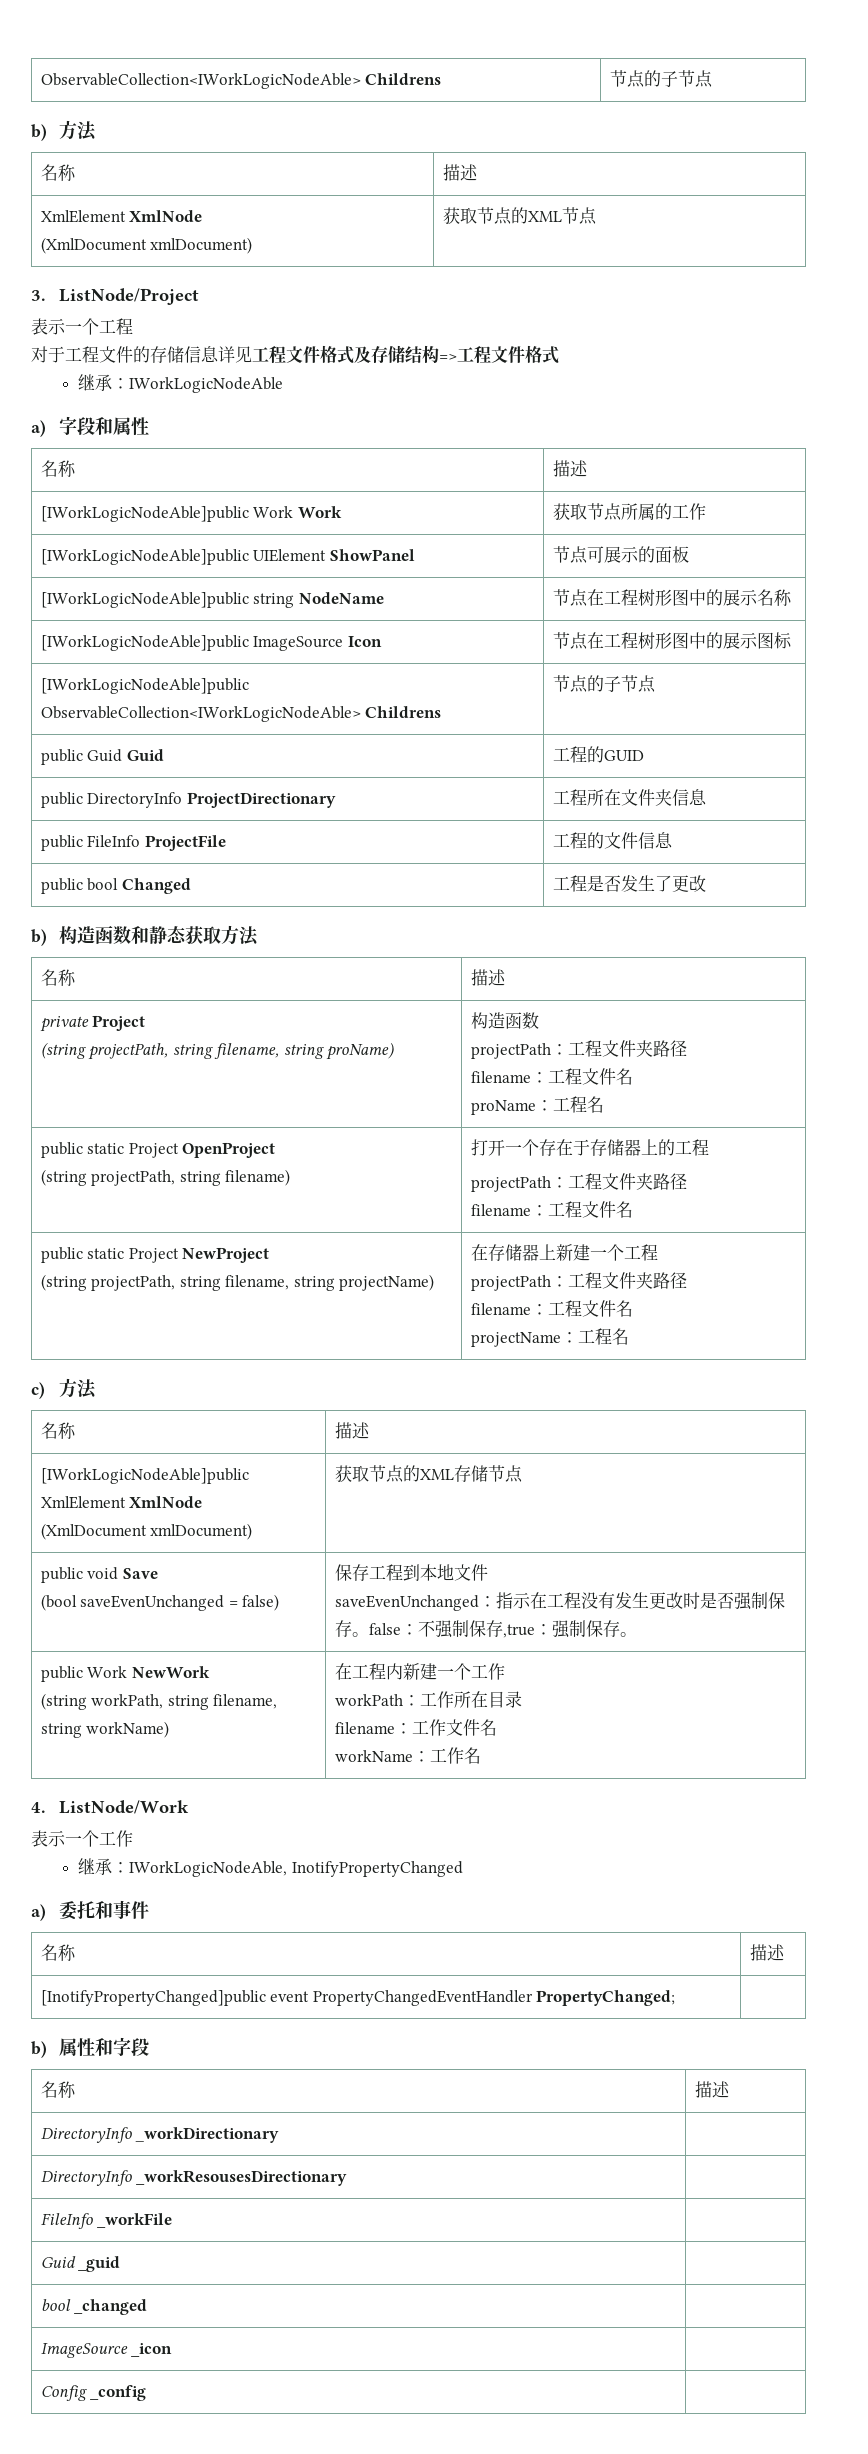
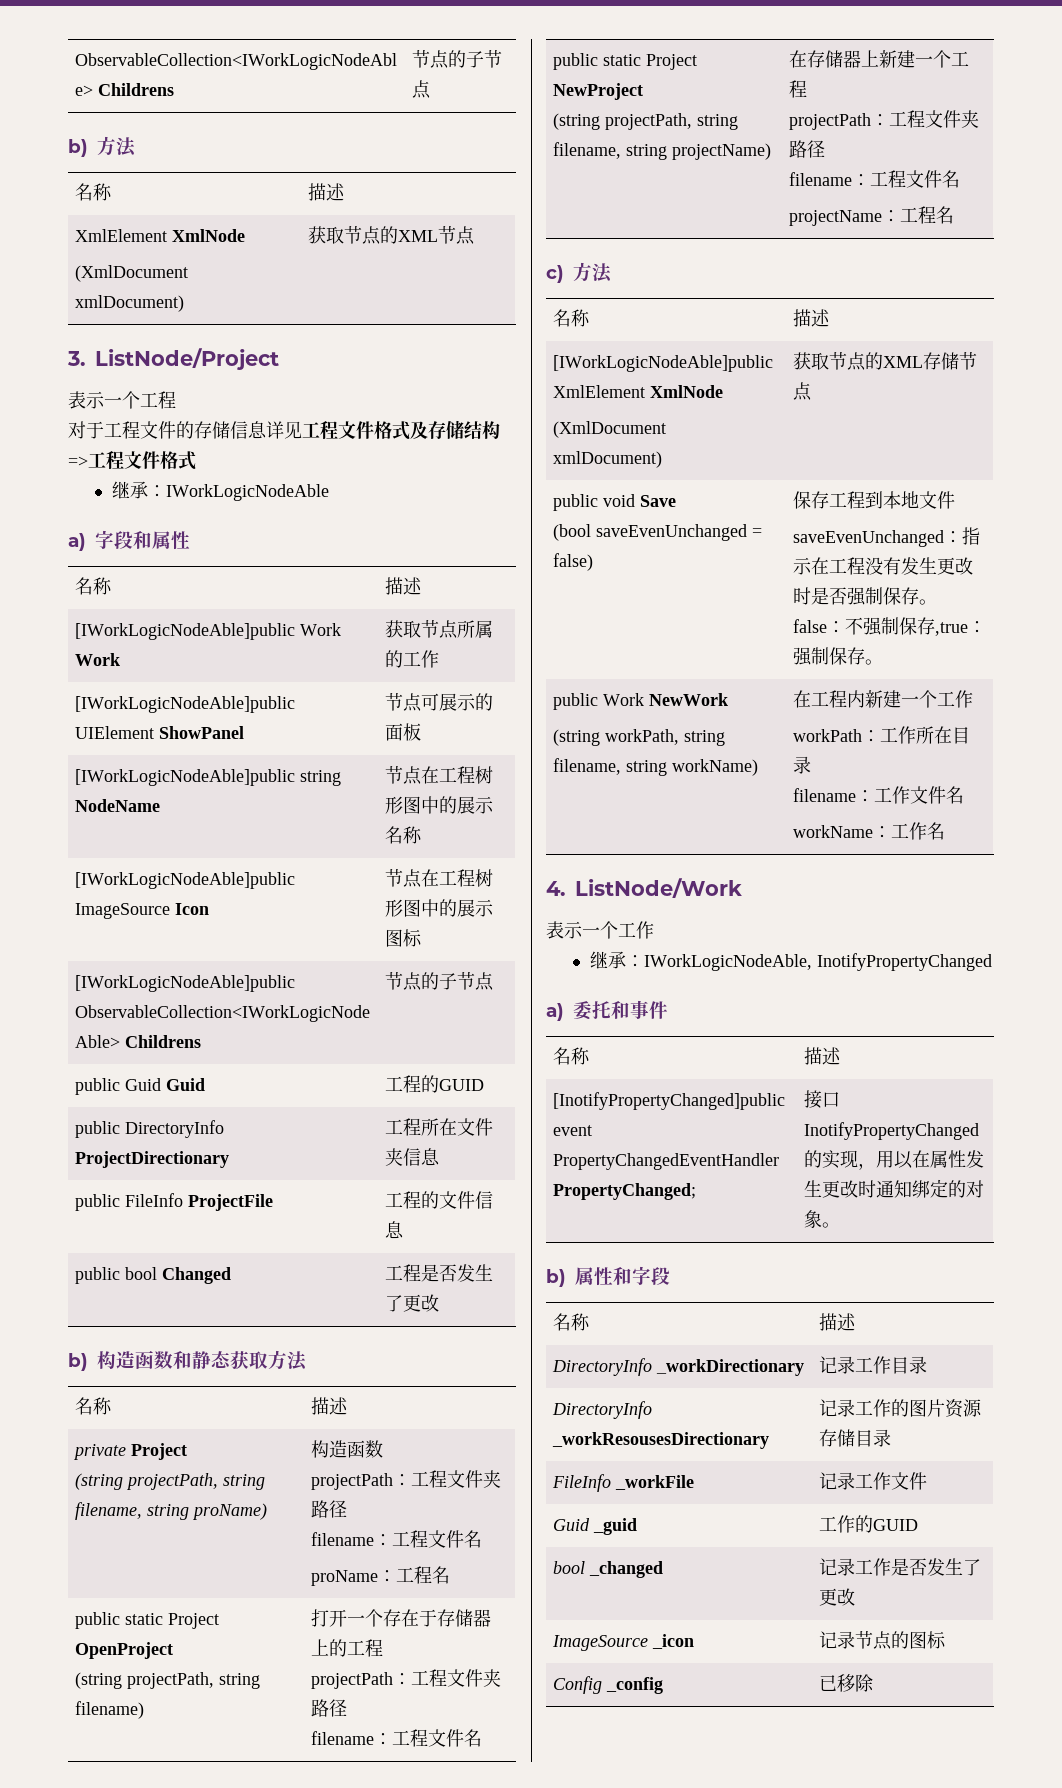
- [InotifyPropertyChanged]public event PropertyChangedEventHandler PropertyChanged; |
+ [InotifyPropertyChanged]public event PropertyChangedEventHandler PropertyChanged; | 接口InotifyPropertyChanged的实现，用以在属性发生更改时通知绑定的对象。
- DirectoryInfo _workDirectionary |
+ DirectoryInfo _workDirectionary | 记录工作目录
- DirectoryInfo _workResousesDirectionary |
+ DirectoryInfo _workResousesDirectionary | 记录工作的图片资源存储目录
- FileInfo _workFile |
+ FileInfo _workFile | 记录工作文件
- Guid _guid |
+ Guid _guid | 工作的GUID
- bool _changed |
+ bool _changed | 记录工作是否发生了更改
- ImageSource _icon |
+ ImageSource _icon | 记录节点的图标
- Config _config |
+ Config _config | 已移除

